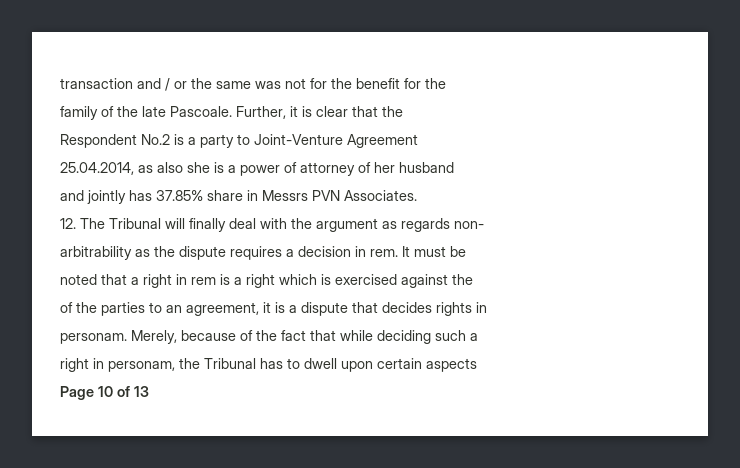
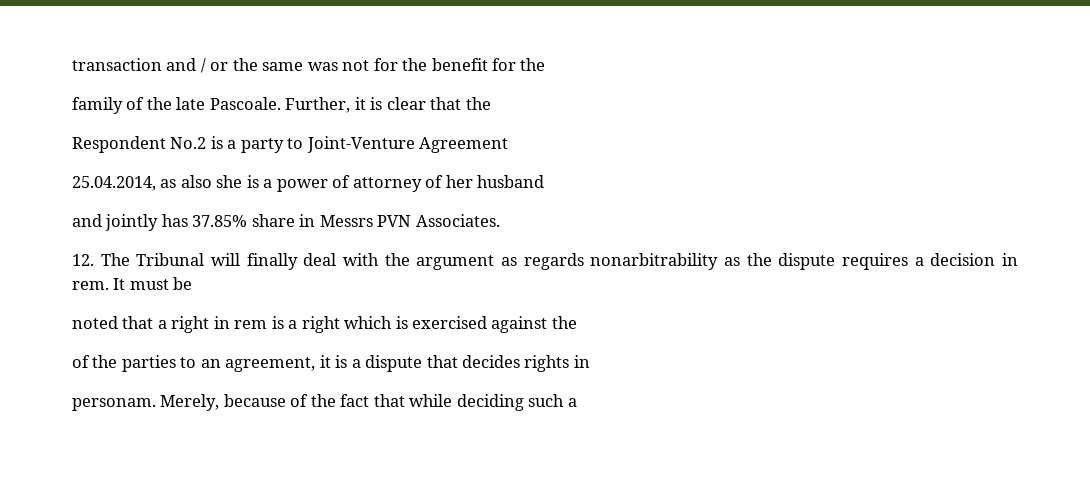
- 12. The Tribunal will finally deal with the argument as regards non-
- arbitrability as the dispute requires a decision in rem.
+ 12. The Tribunal will finally deal with the argument as regards nonarbitrability as the dispute requires a decision in rem.
- right in personam, the Tribunal has to dwell upon certain aspects
- Page 10 of 13

